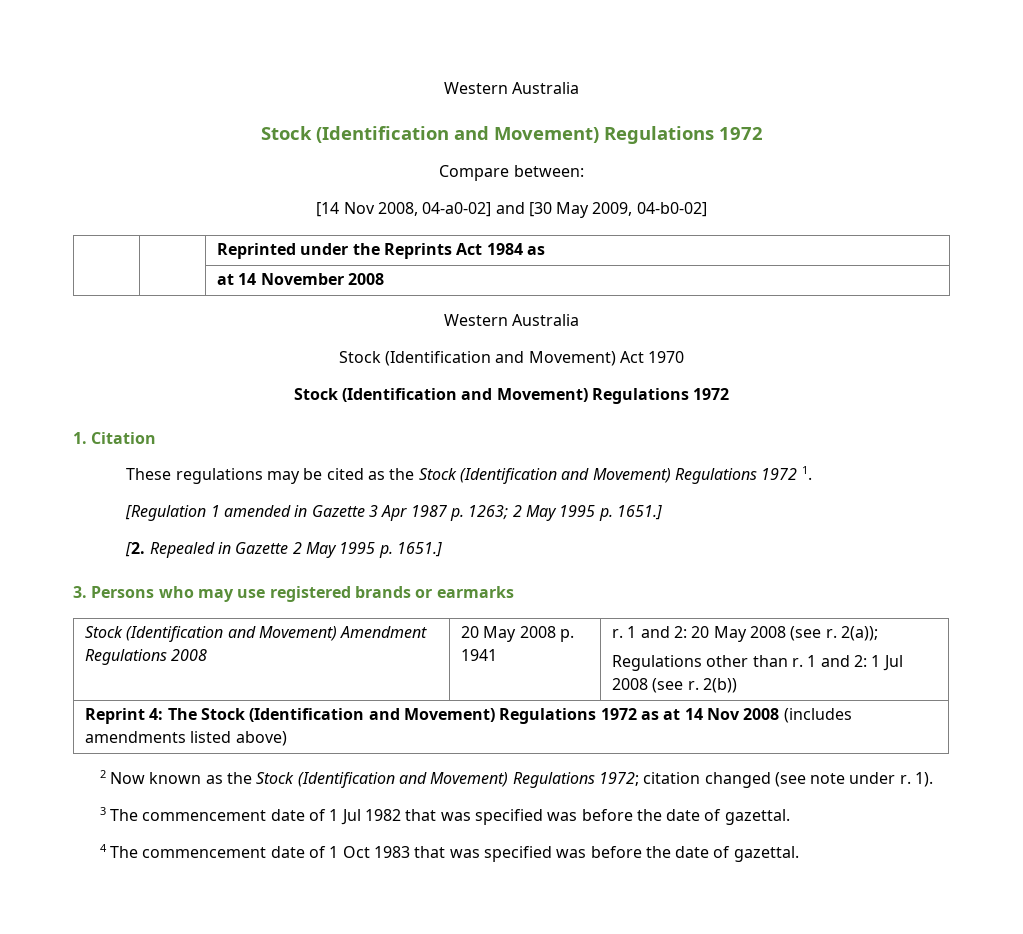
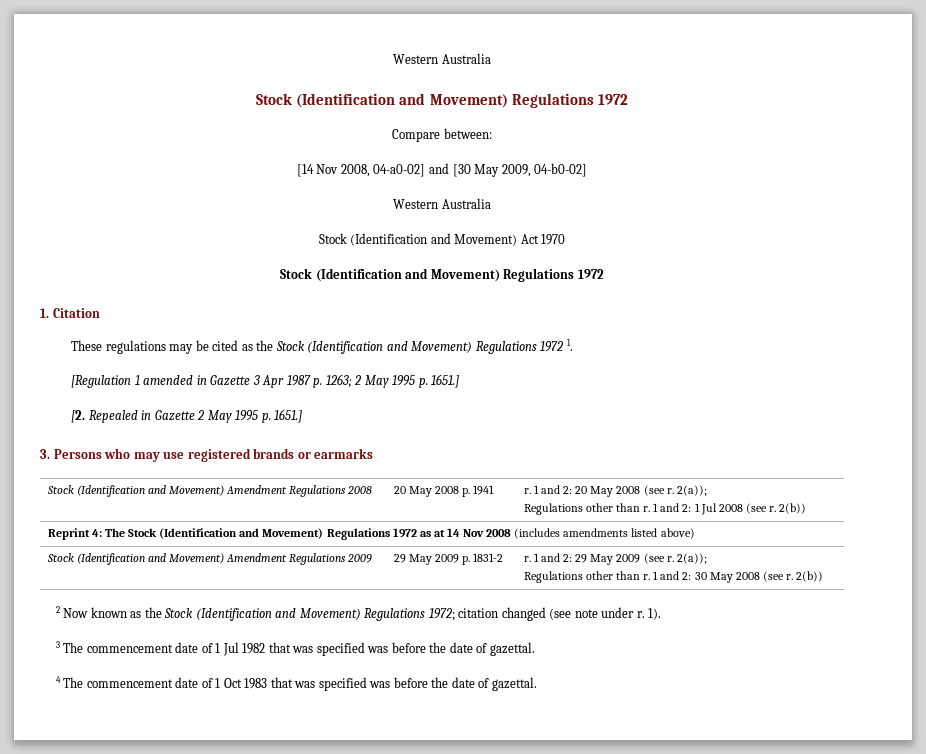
- | | Reprinted under the Reprints Act 1984 as
- | | at 14 November 2008
+ Stock (Identification and Movement) Amendment Regulations 2009 | 29 May 2009 p. 1831-2 | r. 1 and 2: 29 May 2009 (see r. 2(a));
+ Regulations other than r. 1 and 2: 30 May 2008 (see r. 2(b))

